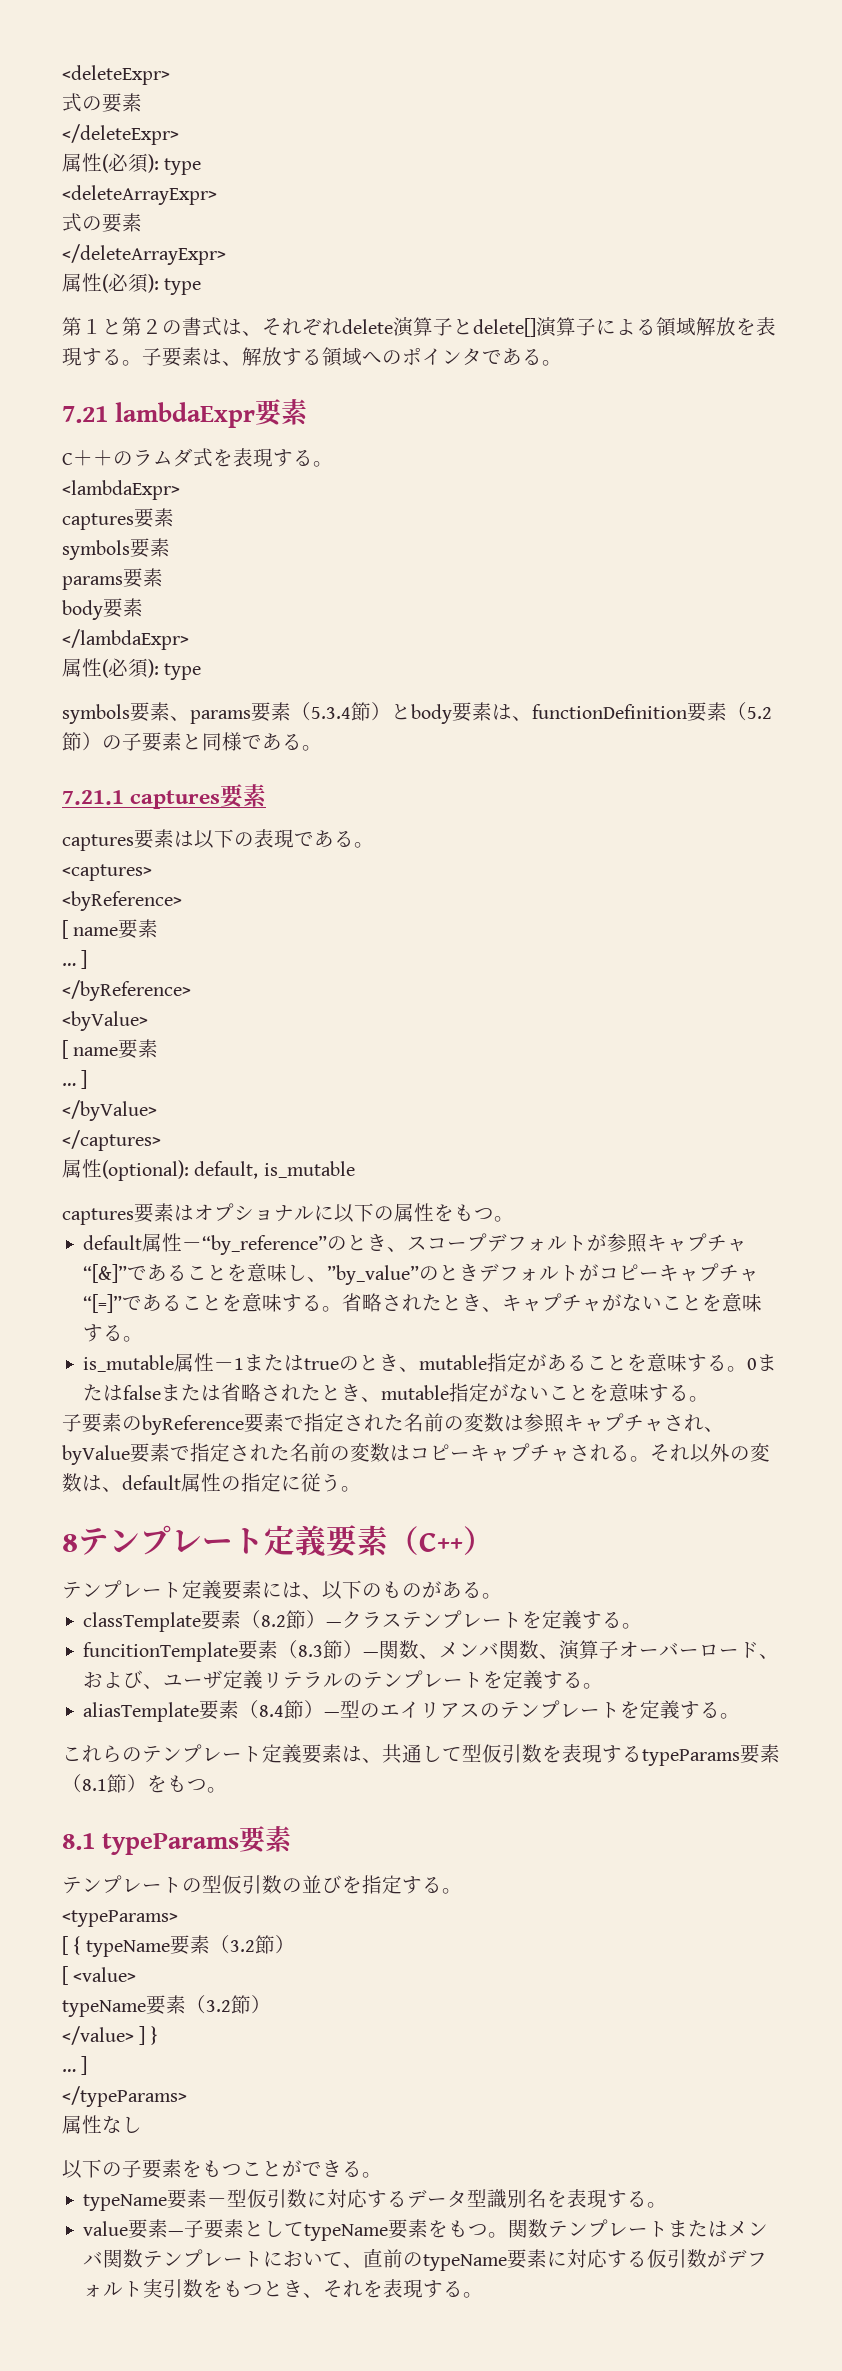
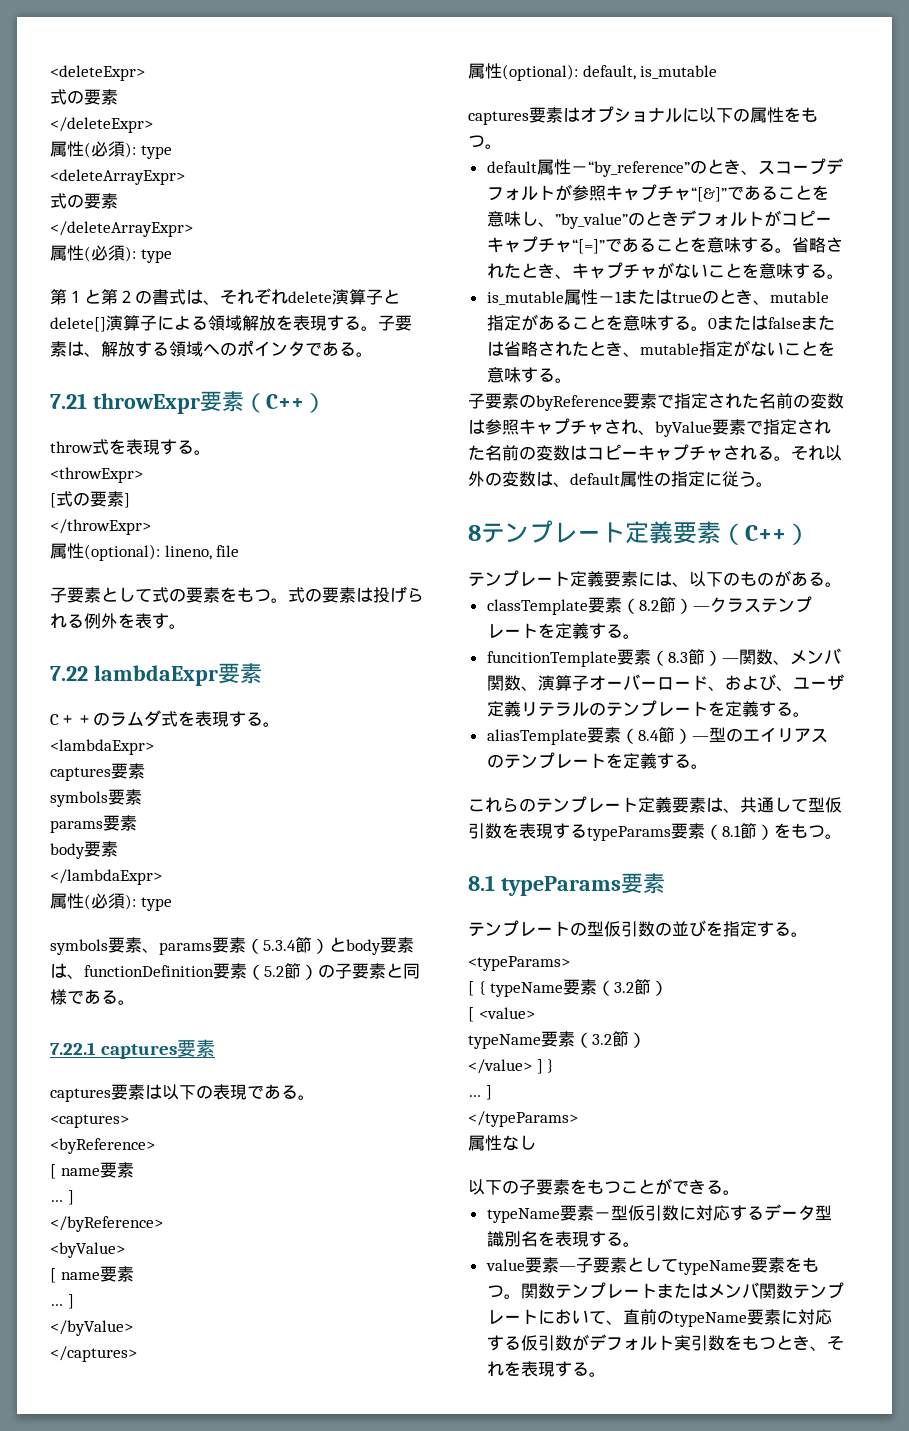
- 7.21 lambdaExpr要素
+ 7.21 throwExpr要素（C++）
+ throw式を表現する。
+ <throwExpr>
+ [式の要素]
+ </throwExpr>
+ 属性(optional): lineno, file
+ 子要素として式の要素をもつ。式の要素は投げられる例外を表す。
+ 7.22 lambdaExpr要素
- 7.21.1 captures要素
+ 7.22.1 captures要素

